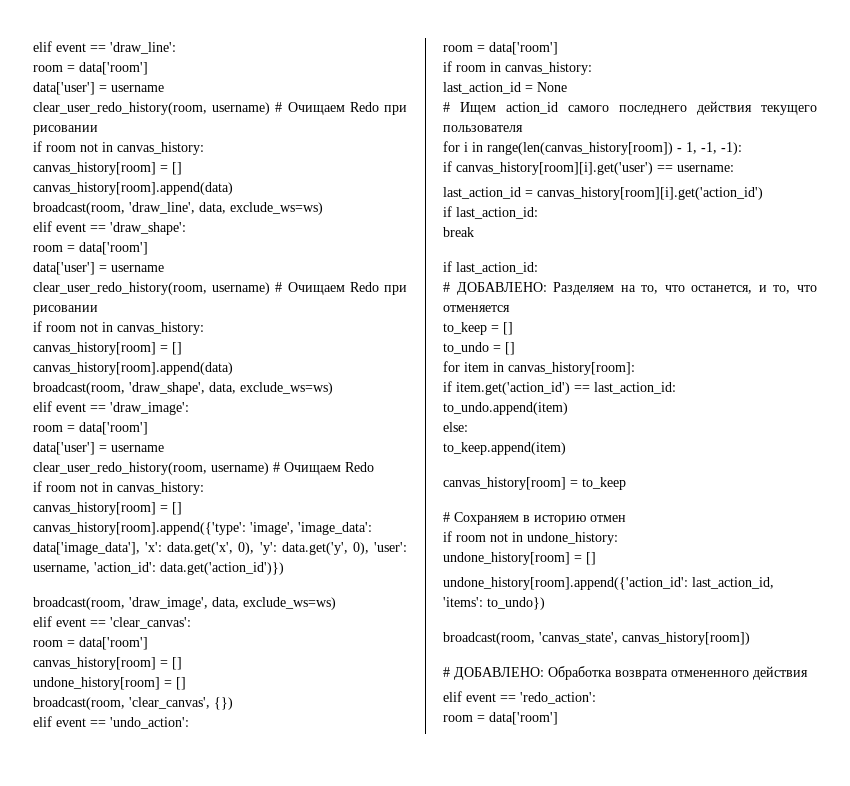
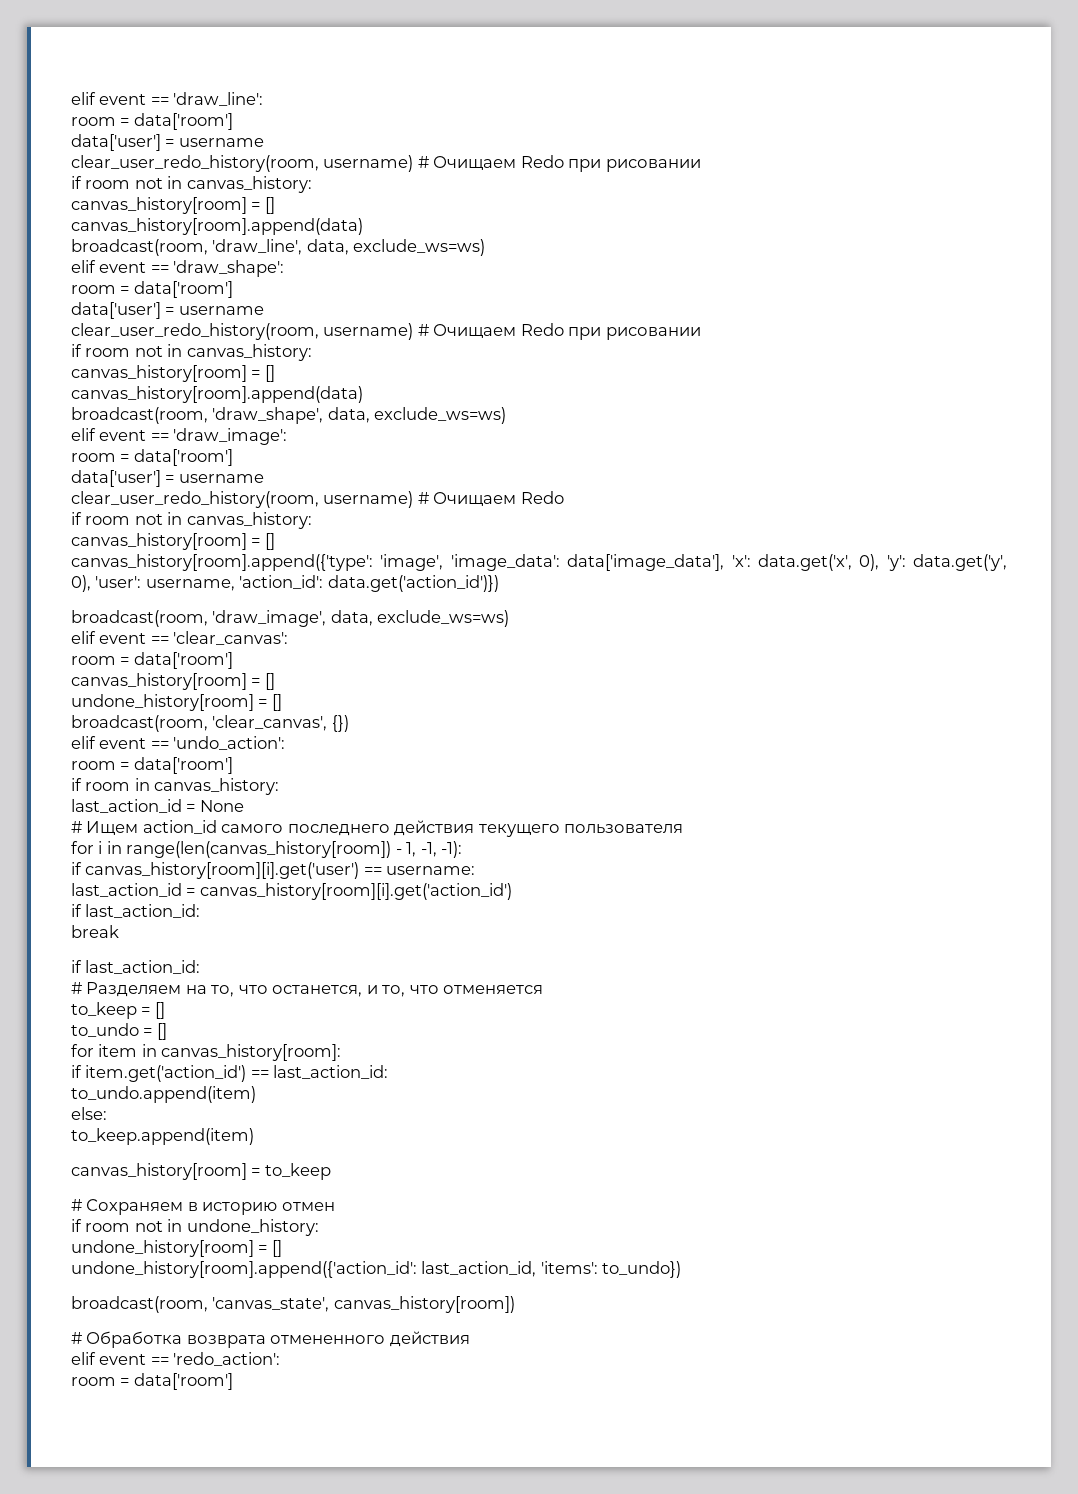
- # ДОБАВЛЕНО: Разделяем на то, что останется, и то, что отменяется
+ # Разделяем на то, что останется, и то, что отменяется
- # ДОБАВЛЕНО: Обработка возврата отмененного действия
+ # Обработка возврата отмененного действия

